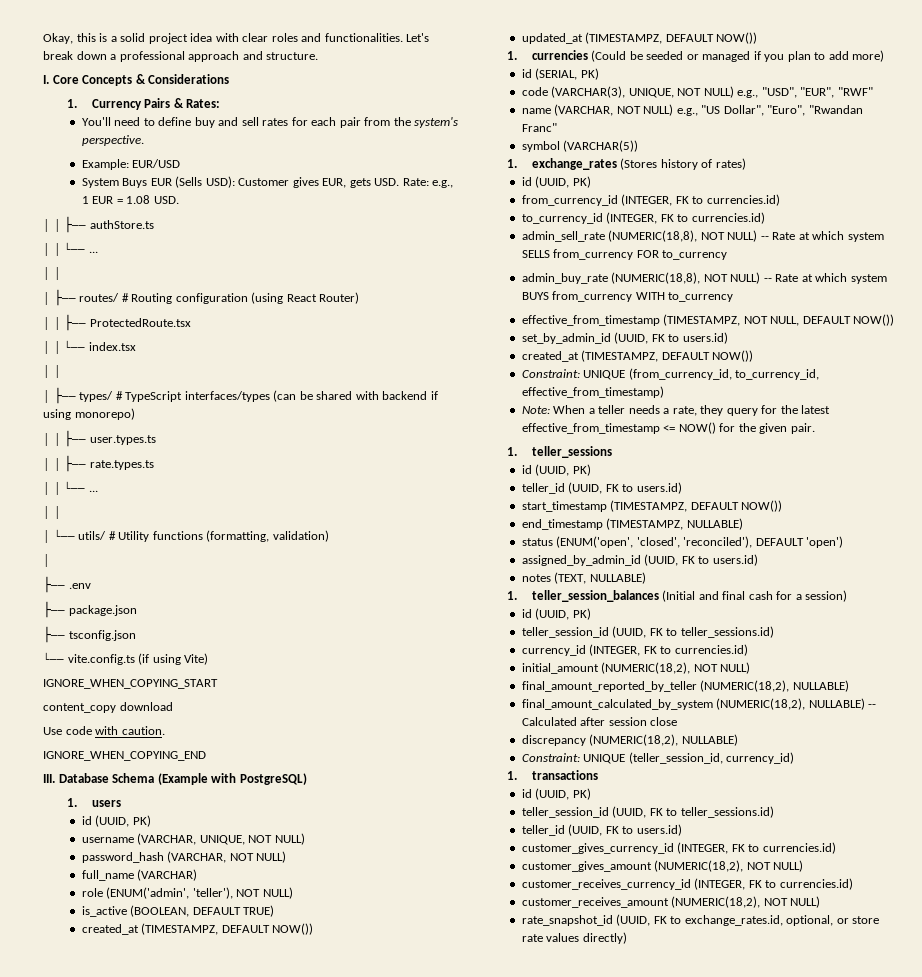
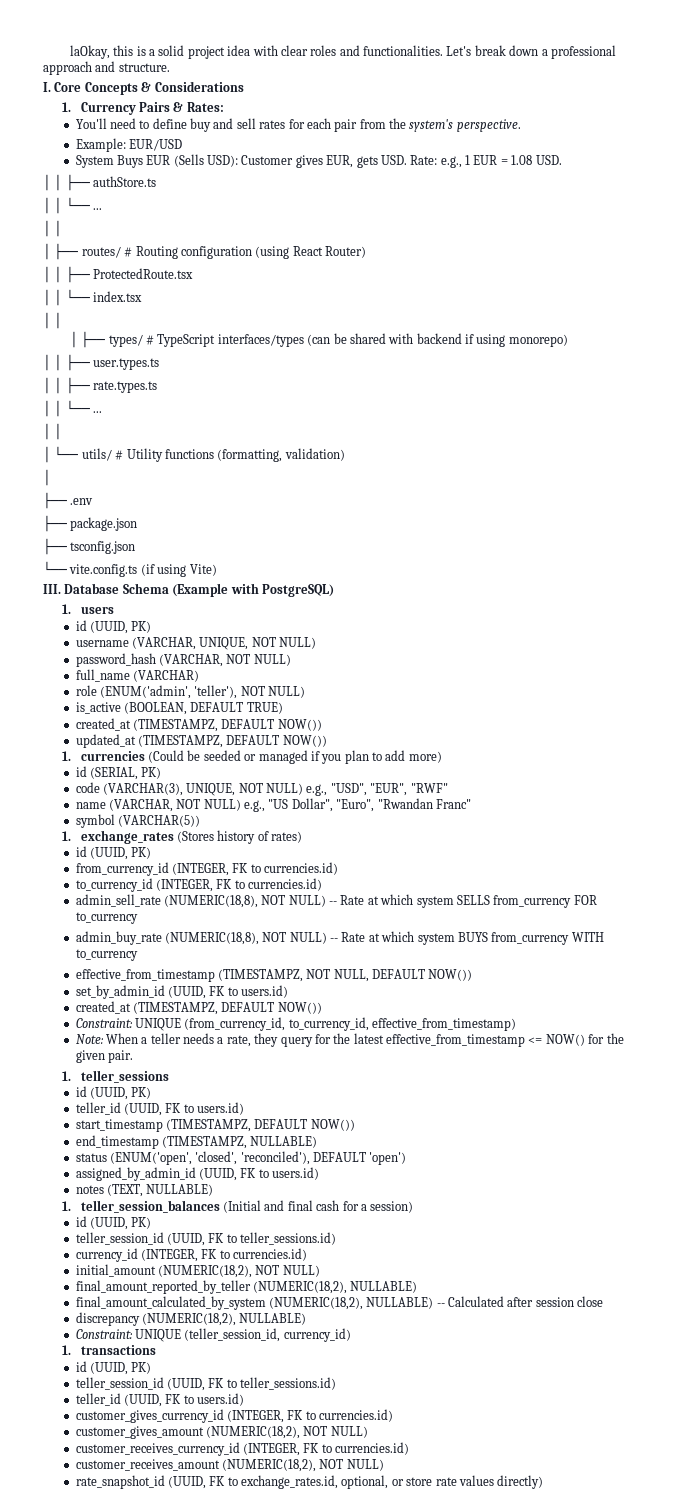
- Okay, this is a solid project idea with clear roles and functionalities.
+ laOkay, this is a solid project idea with clear roles and functionalities.
- IGNORE_WHEN_COPYING_START
- content_copy download
- Use code with caution.
- IGNORE_WHEN_COPYING_END

